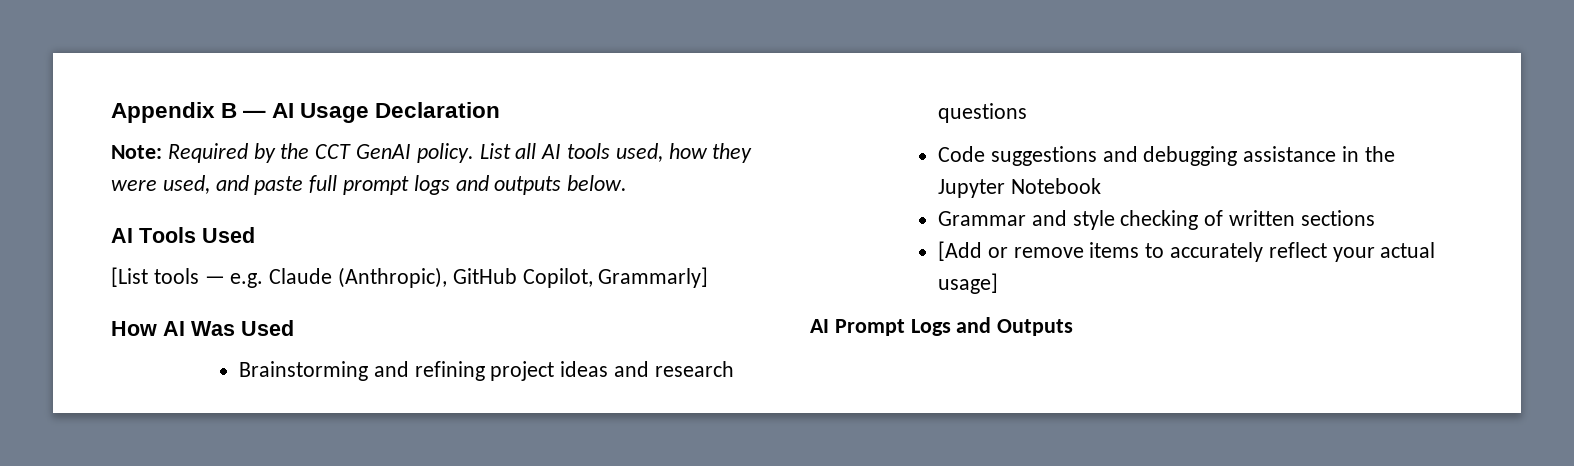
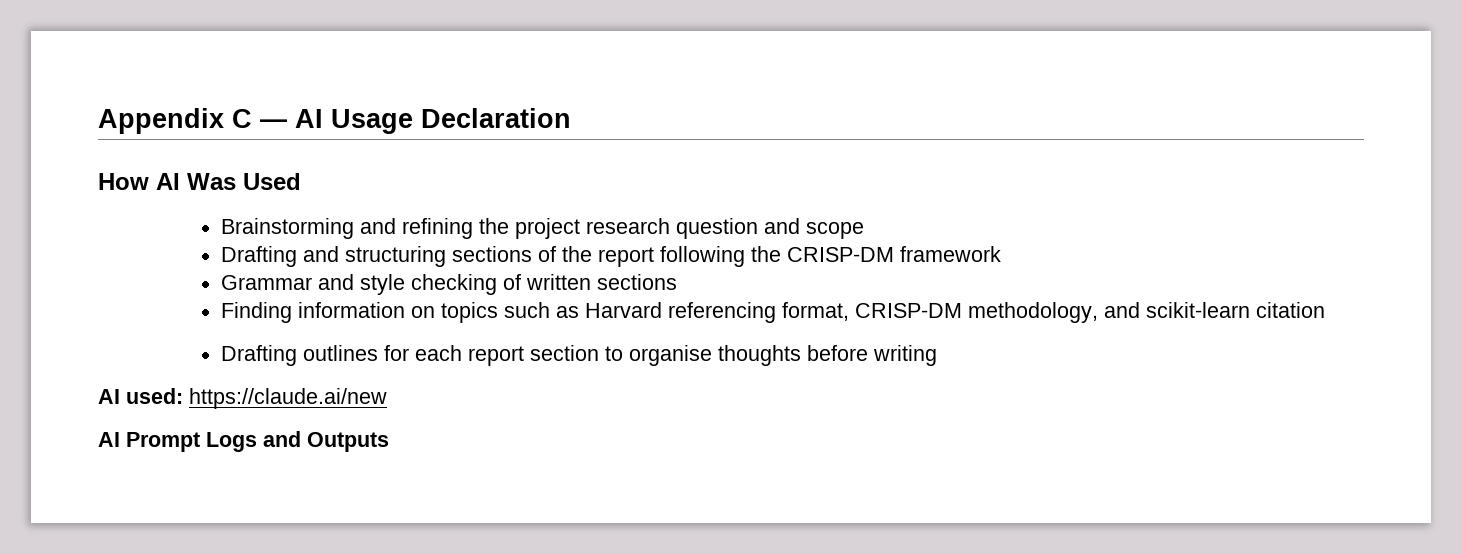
- Appendix B — AI Usage Declaration
+ Appendix C — AI Usage Declaration
- Note: Required by the CCT GenAI policy. List all AI tools used, how they were used, and paste full prompt logs and outputs below.
- AI Tools Used
- [List tools — e.g. Claude (Anthropic), GitHub Copilot, Grammarly]
- Brainstorming and refining project ideas and research questions
- Code suggestions and debugging assistance in the Jupyter Notebook
+ Brainstorming and refining the project research question and scope
+ Drafting and structuring sections of the report following the CRISP-DM framework
- [Add or remove items to accurately reflect your actual usage]
+ Finding information on topics such as Harvard referencing format, CRISP-DM methodology, and scikit-learn citation
+ Drafting outlines for each report section to organise thoughts before writing
+ AI used: https://claude.ai/new

